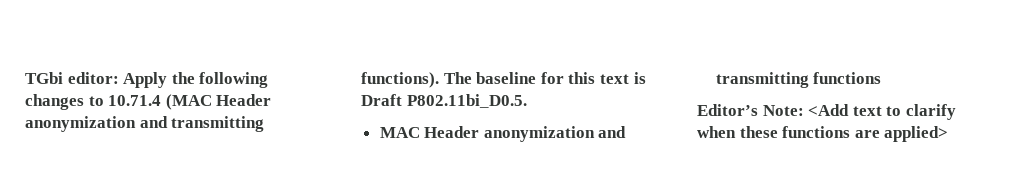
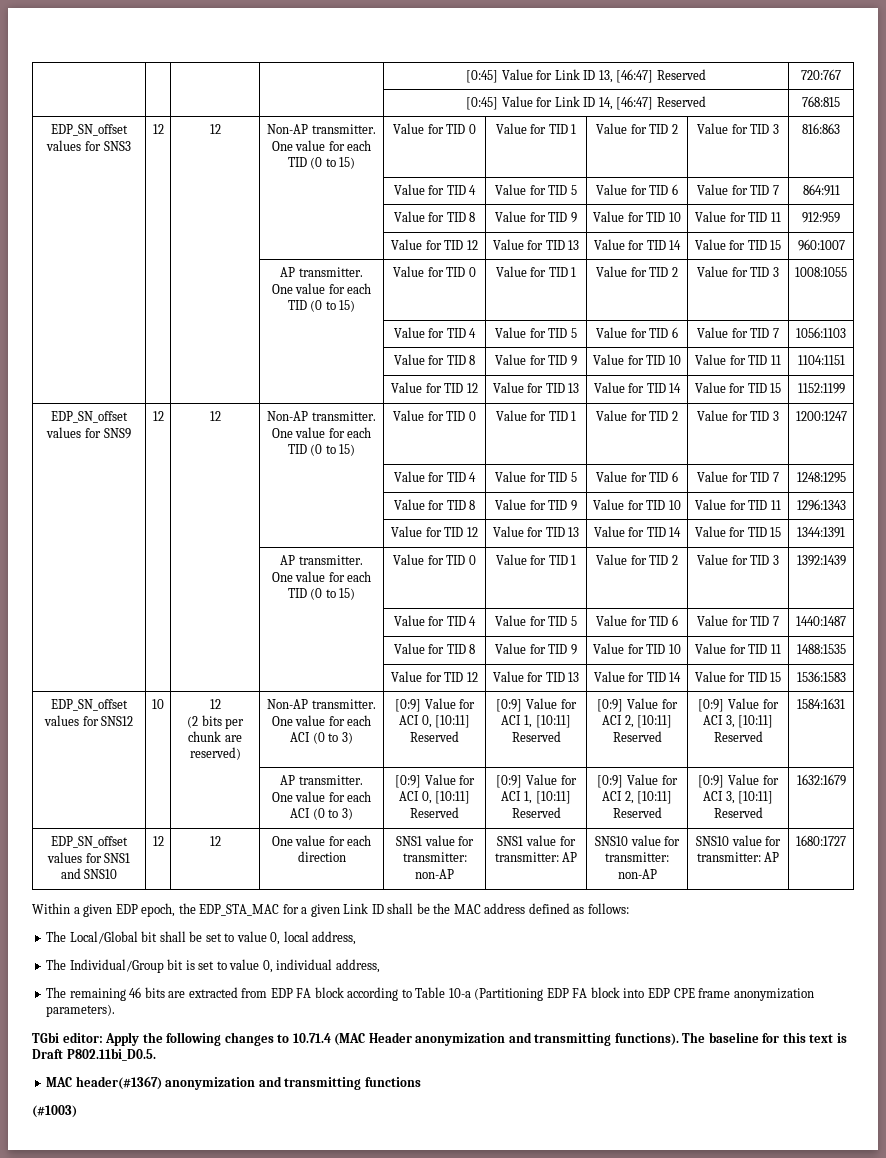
+ | | | | [0:45] Value for Link ID 13, [46:47] Reserved | 720:767
+ | | | | [0:45] Value for Link ID 14, [46:47] Reserved | 768:815
+ EDP_SN_offset values for SNS3 | 12 | 12 | Non-AP transmitter. One value for each TID (0 to 15) | Value for TID 0 | Value for TID 1 | Value for TID 2 | Value for TID 3 | 816:863
+ | | | | Value for TID 4 | Value for TID 5 | Value for TID 6 | Value for TID 7 | 864:911
+ | | | | Value for TID 8 | Value for TID 9 | Value for TID 10 | Value for TID 11 | 912:959
+ | | | | Value for TID 12 | Value for TID 13 | Value for TID 14 | Value for TID 15 | 960:1007
+ | | | AP transmitter.
+ One value for each TID (0 to 15) | Value for TID 0 | Value for TID 1 | Value for TID 2 | Value for TID 3 | 1008:1055
+ | | | | Value for TID 4 | Value for TID 5 | Value for TID 6 | Value for TID 7 | 1056:1103
+ | | | | Value for TID 8 | Value for TID 9 | Value for TID 10 | Value for TID 11 | 1104:1151
+ | | | | Value for TID 12 | Value for TID 13 | Value for TID 14 | Value for TID 15 | 1152:1199
+ EDP_SN_offset values for SNS9 | 12 | 12 | Non-AP transmitter. One value for each TID (0 to 15) | Value for TID 0 | Value for TID 1 | Value for TID 2 | Value for TID 3 | 1200:1247
+ | | | | Value for TID 4 | Value for TID 5 | Value for TID 6 | Value for TID 7 | 1248:1295
+ | | | | Value for TID 8 | Value for TID 9 | Value for TID 10 | Value for TID 11 | 1296:1343
+ | | | | Value for TID 12 | Value for TID 13 | Value for TID 14 | Value for TID 15 | 1344:1391
+ | | | AP transmitter.
+ One value for each TID (0 to 15) | Value for TID 0 | Value for TID 1 | Value for TID 2 | Value for TID 3 | 1392:1439
+ | | | | Value for TID 4 | Value for TID 5 | Value for TID 6 | Value for TID 7 | 1440:1487
+ | | | | Value for TID 8 | Value for TID 9 | Value for TID 10 | Value for TID 11 | 1488:1535
+ | | | | Value for TID 12 | Value for TID 13 | Value for TID 14 | Value for TID 15 | 1536:1583
+ EDP_SN_offset values for SNS12 | 10 | 12
+ (2 bits per chunk are reserved) | Non-AP transmitter. One value for each ACI (0 to 3) | [0:9] Value for ACI 0, [10:11] Reserved | [0:9] Value for ACI 1, [10:11] Reserved | [0:9] Value for ACI 2, [10:11] Reserved | [0:9] Value for ACI 3, [10:11] Reserved | 1584:1631
+ | | | AP transmitter.
+ One value for each ACI (0 to 3) | [0:9] Value for ACI 0, [10:11] Reserved | [0:9] Value for ACI 1, [10:11] Reserved | [0:9] Value for ACI 2, [10:11] Reserved | [0:9] Value for ACI 3, [10:11] Reserved | 1632:1679
+ EDP_SN_offset values for SNS1 and SNS10 | 12 | 12 | One value for each direction | SNS1 value for transmitter: non-AP | SNS1 value for transmitter: AP | SNS10 value for transmitter: non-AP | SNS10 value for transmitter: AP | 1680:1727
+ Within a given EDP epoch, the EDP_STA_MAC for a given Link ID shall be the MAC address defined as follows:
+ The Local/Global bit shall be set to value 0, local address,
+ The Individual/Group bit is set to value 0, individual address,
+ The remaining 46 bits are extracted from EDP FA block according to Table 10-a (Partitioning EDP FA block into EDP CPE frame anonymization parameters).
- MAC Header anonymization and transmitting functions
+ MAC header(#1367) anonymization and transmitting functions
- Editor’s Note: <Add text to clarify when these functions are applied>
+ (#1003)

